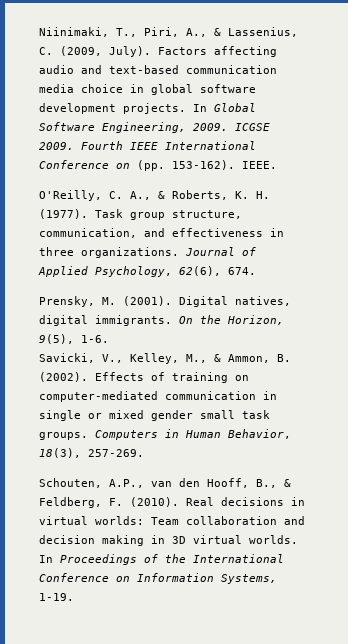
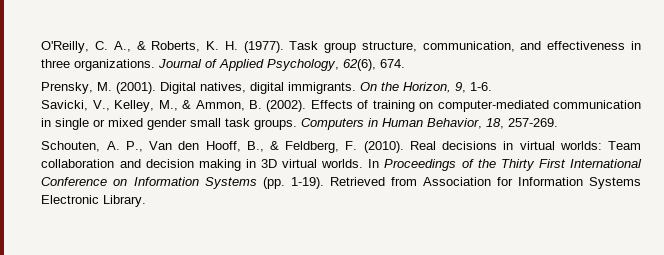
- Niinimaki, T., Piri, A., & Lassenius, C. (2009, July). Factors affecting audio and text-based communication media choice in global software development projects. In Global Software Engineering, 2009. ICGSE 2009. Fourth IEEE International Conference on (pp. 153-162). IEEE.
- On the Horizon, 9(5), 1-6.
+ On the Horizon, 9, 1-6.
- Computers in Human Behavior, 18(3), 257-269.
+ Computers in Human Behavior, 18, 257-269.
- Schouten, A.P., van den Hooff, B., & Feldberg, F. (2010).
+ Schouten, A. P., Van den Hooff, B., & Feldberg, F. (2010).
- In Proceedings of the International Conference on Information Systems, 1-19.
+ In Proceedings of the Thirty First International Conference on Information Systems (pp. 1-19). Retrieved from Association for Information Systems Electronic Library.

